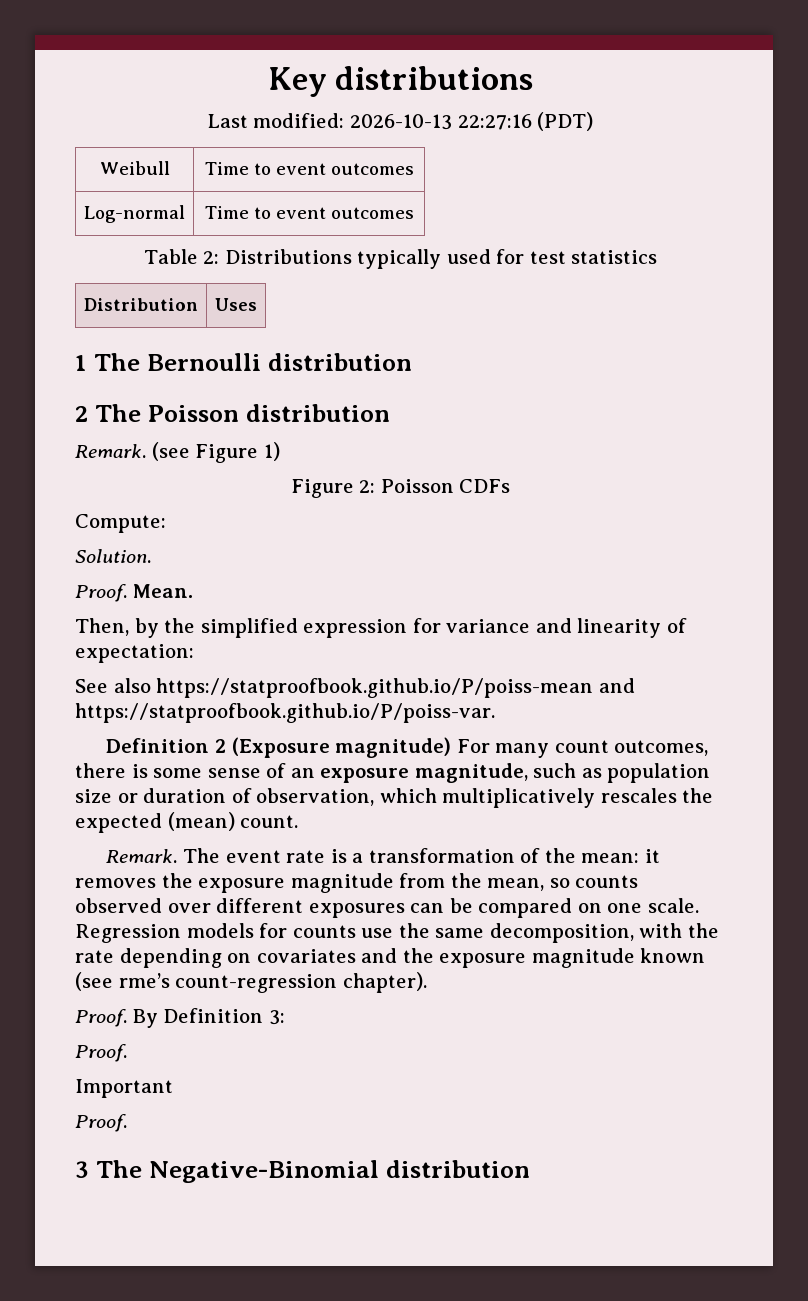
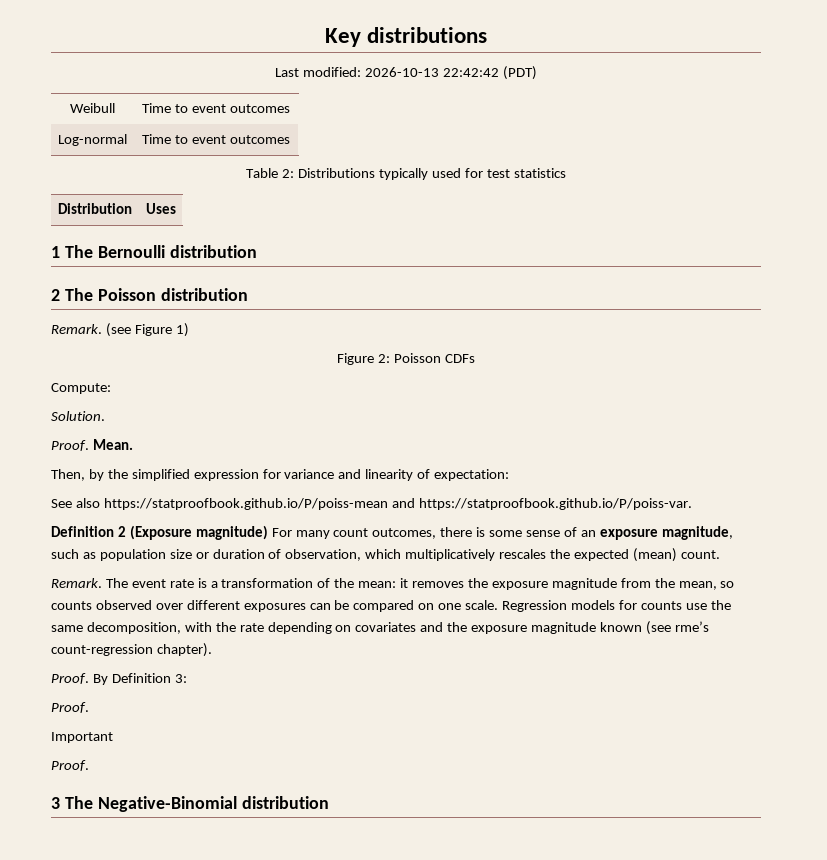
- Last modified: 2026-10-13 22:27:16 (PDT)
+ Last modified: 2026-10-13 22:42:42 (PDT)

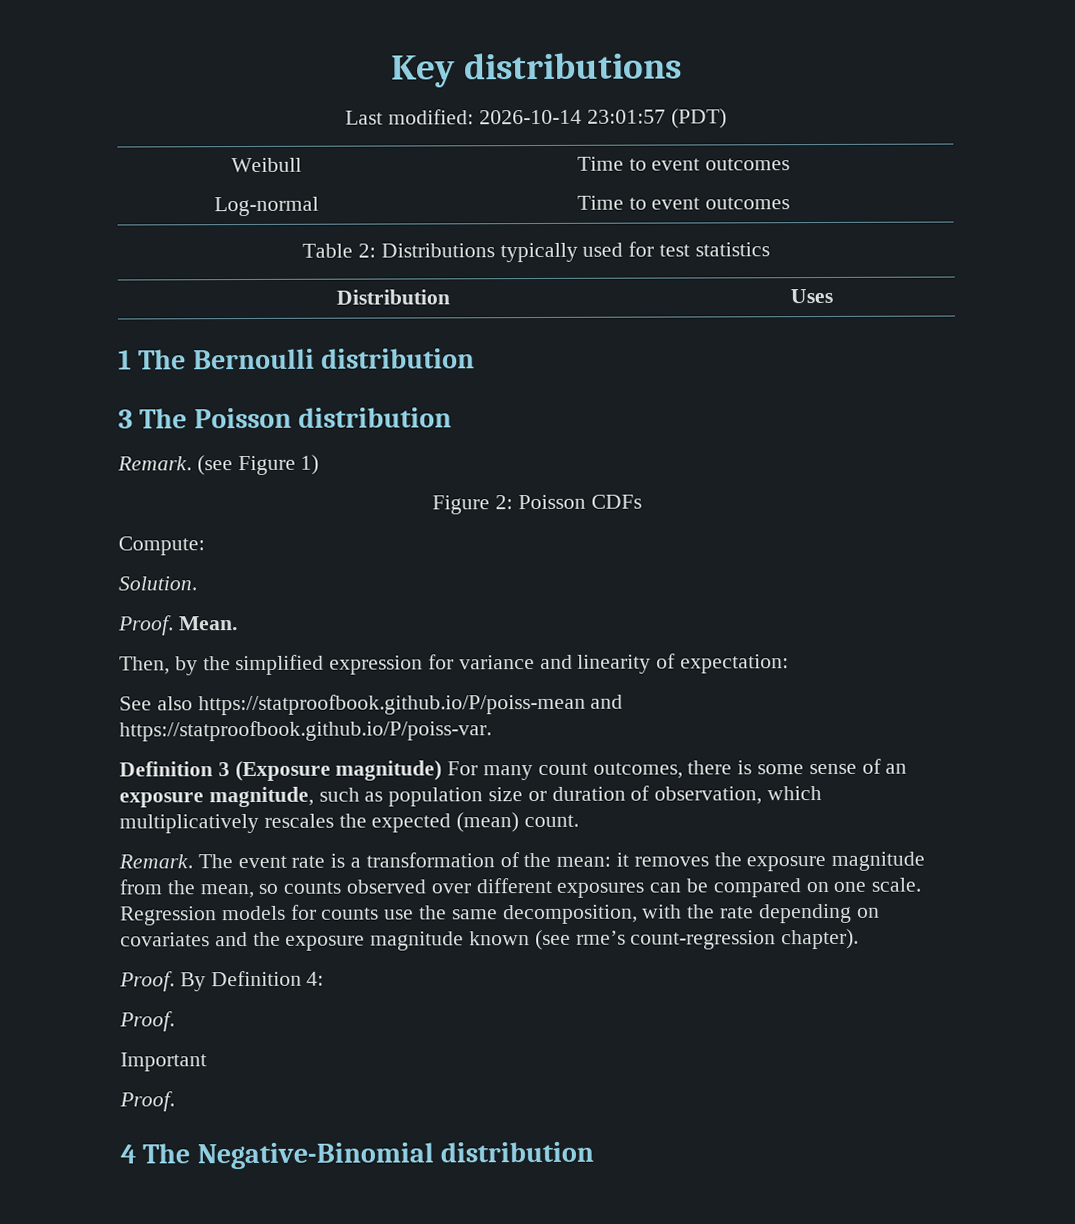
- Last modified: 2026-10-13 22:42:42 (PDT)
+ Last modified: 2026-10-14 23:01:57 (PDT)
- 2 The Poisson distribution
+ 3 The Poisson distribution
- Definition 2 (Exposure magnitude) For many count outcomes, there is some sense of an exposure magnitude, such as population size or duration of observation, which multiplicatively rescales the expected (mean) count.
+ Definition 3 (Exposure magnitude) For many count outcomes, there is some sense of an exposure magnitude, such as population size or duration of observation, which multiplicatively rescales the expected (mean) count.
- By Definition 3:
+ By Definition 4:
- 3 The Negative-Binomial distribution
+ 4 The Negative-Binomial distribution

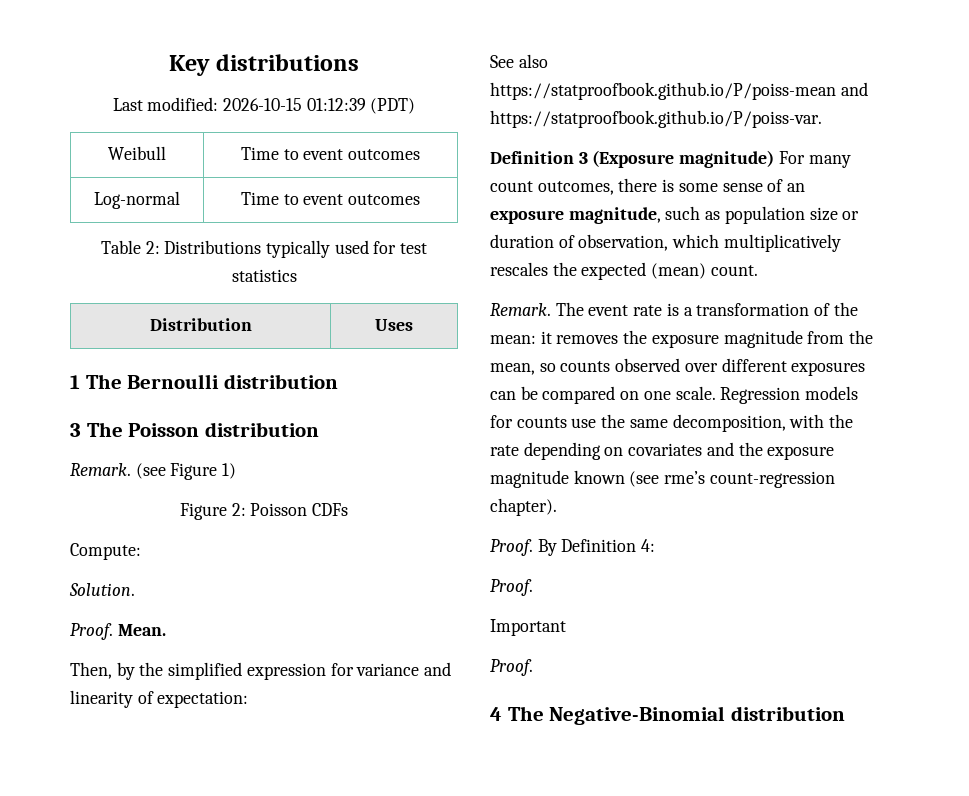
- Last modified: 2026-10-14 23:01:57 (PDT)
+ Last modified: 2026-10-15 01:12:39 (PDT)

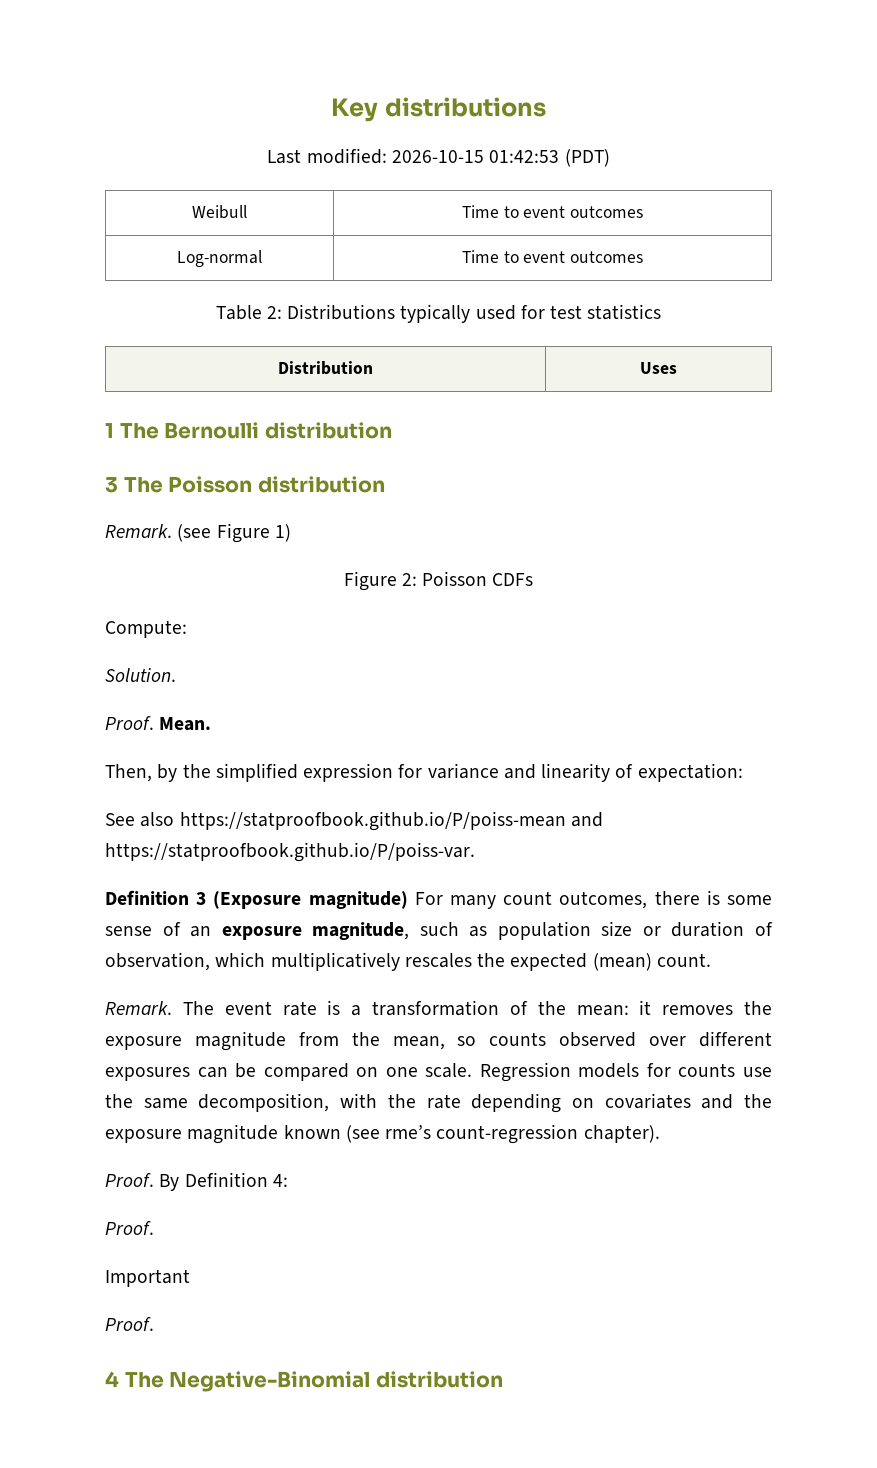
- Last modified: 2026-10-15 01:12:39 (PDT)
+ Last modified: 2026-10-15 01:42:53 (PDT)

